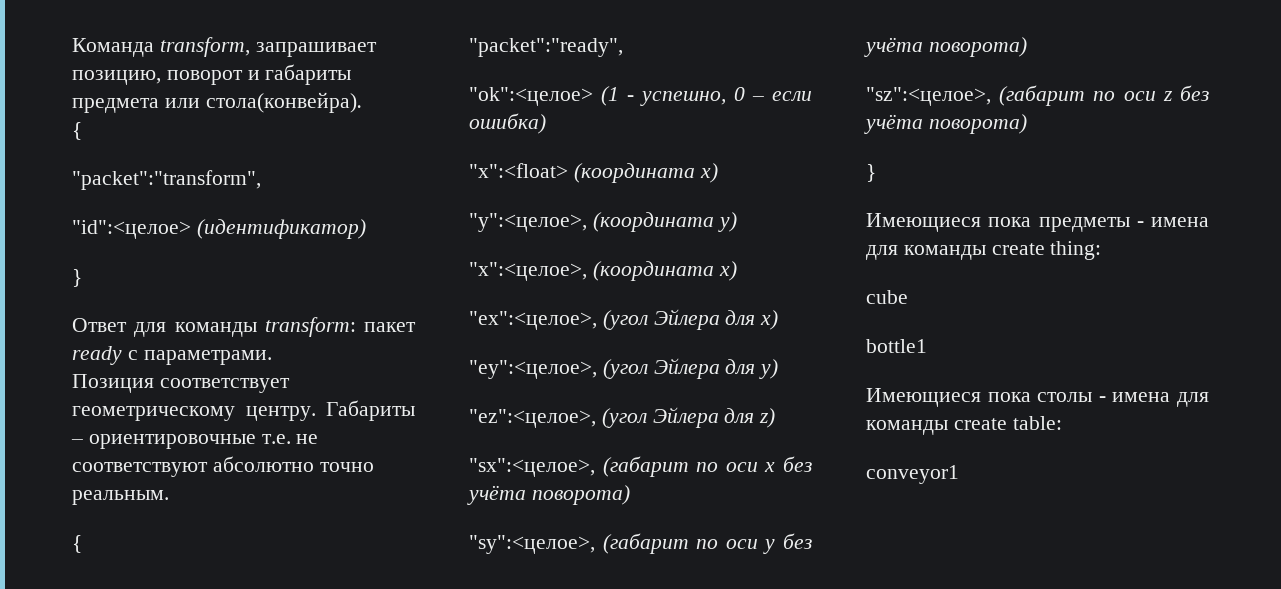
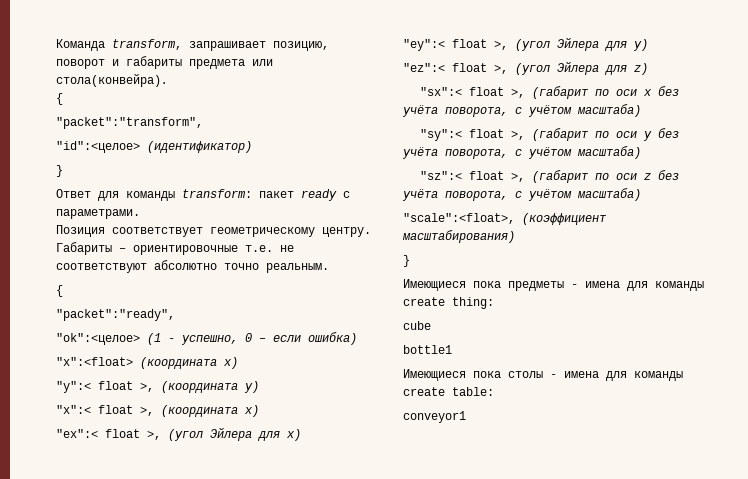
- "y":<целое>, (координата y)
+ "y":< float >, (координата y)
- "x":<целое>, (координата x)
- "ex":<целое>, (угол Эйлера для x)
+ "x":< float >, (координата x)
+ "ex":< float >, (угол Эйлера для x)
- "ey":<целое>, (угол Эйлера для y)
+ "ey":< float >, (угол Эйлера для y)
- "ez":<целое>, (угол Эйлера для z)
+ "ez":< float >, (угол Эйлера для z)
- "sx":<целое>, (габарит по оси x без учёта поворота)
- "sy":<целое>, (габарит по оси y без учёта поворота)
- "sz":<целое>, (габарит по оси z без учёта поворота)
+ "sx":< float >, (габарит по оси x без учёта поворота, с учётом масштаба)
+ "sy":< float >, (габарит по оси y без учёта поворота, с учётом масштаба)
+ "sz":< float >, (габарит по оси z без учёта поворота, с учётом масштаба)
+ "scale":<float>, (коэффициент масштабирования)

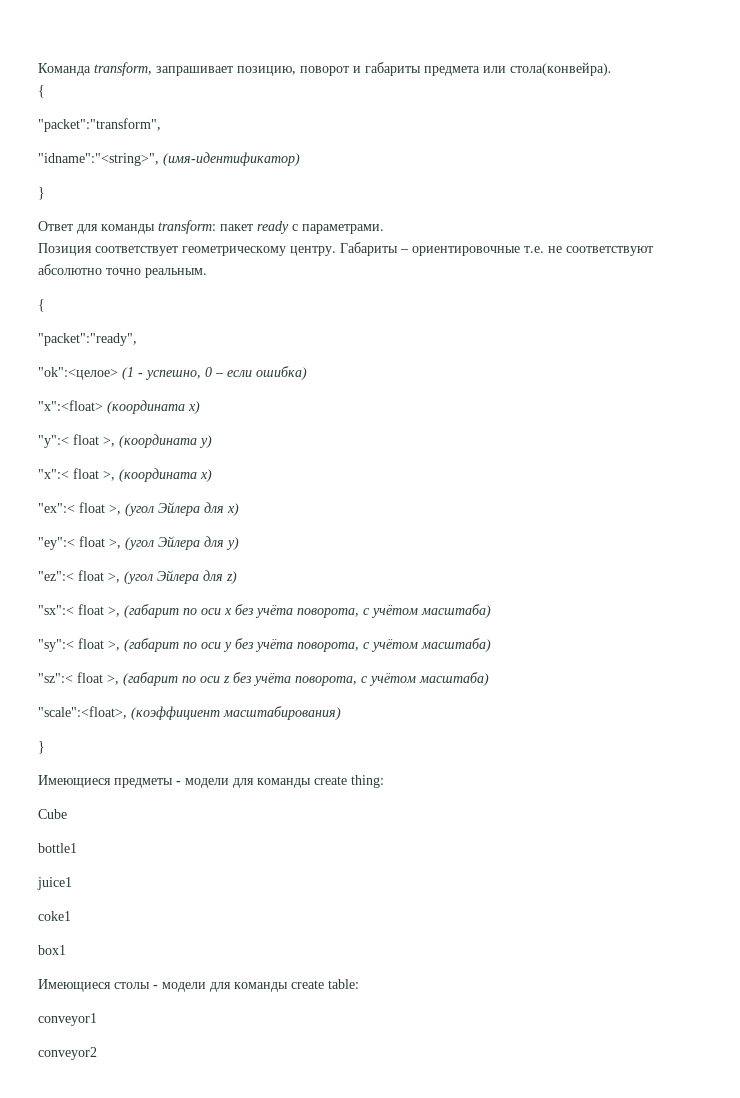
- "id":<целое> (идентификатор)
+ "idname":"<string>", (имя-идентификатор)
- Имеющиеся пока предметы - имена для команды create thing:
+ Имеющиеся предметы - модели для команды create thing:
- cube
+ Cube
- Имеющиеся пока столы - имена для команды create table:
+ juice1
+ coke1
+ box1
+ Имеющиеся столы - модели для команды create table:
+ conveyor2

